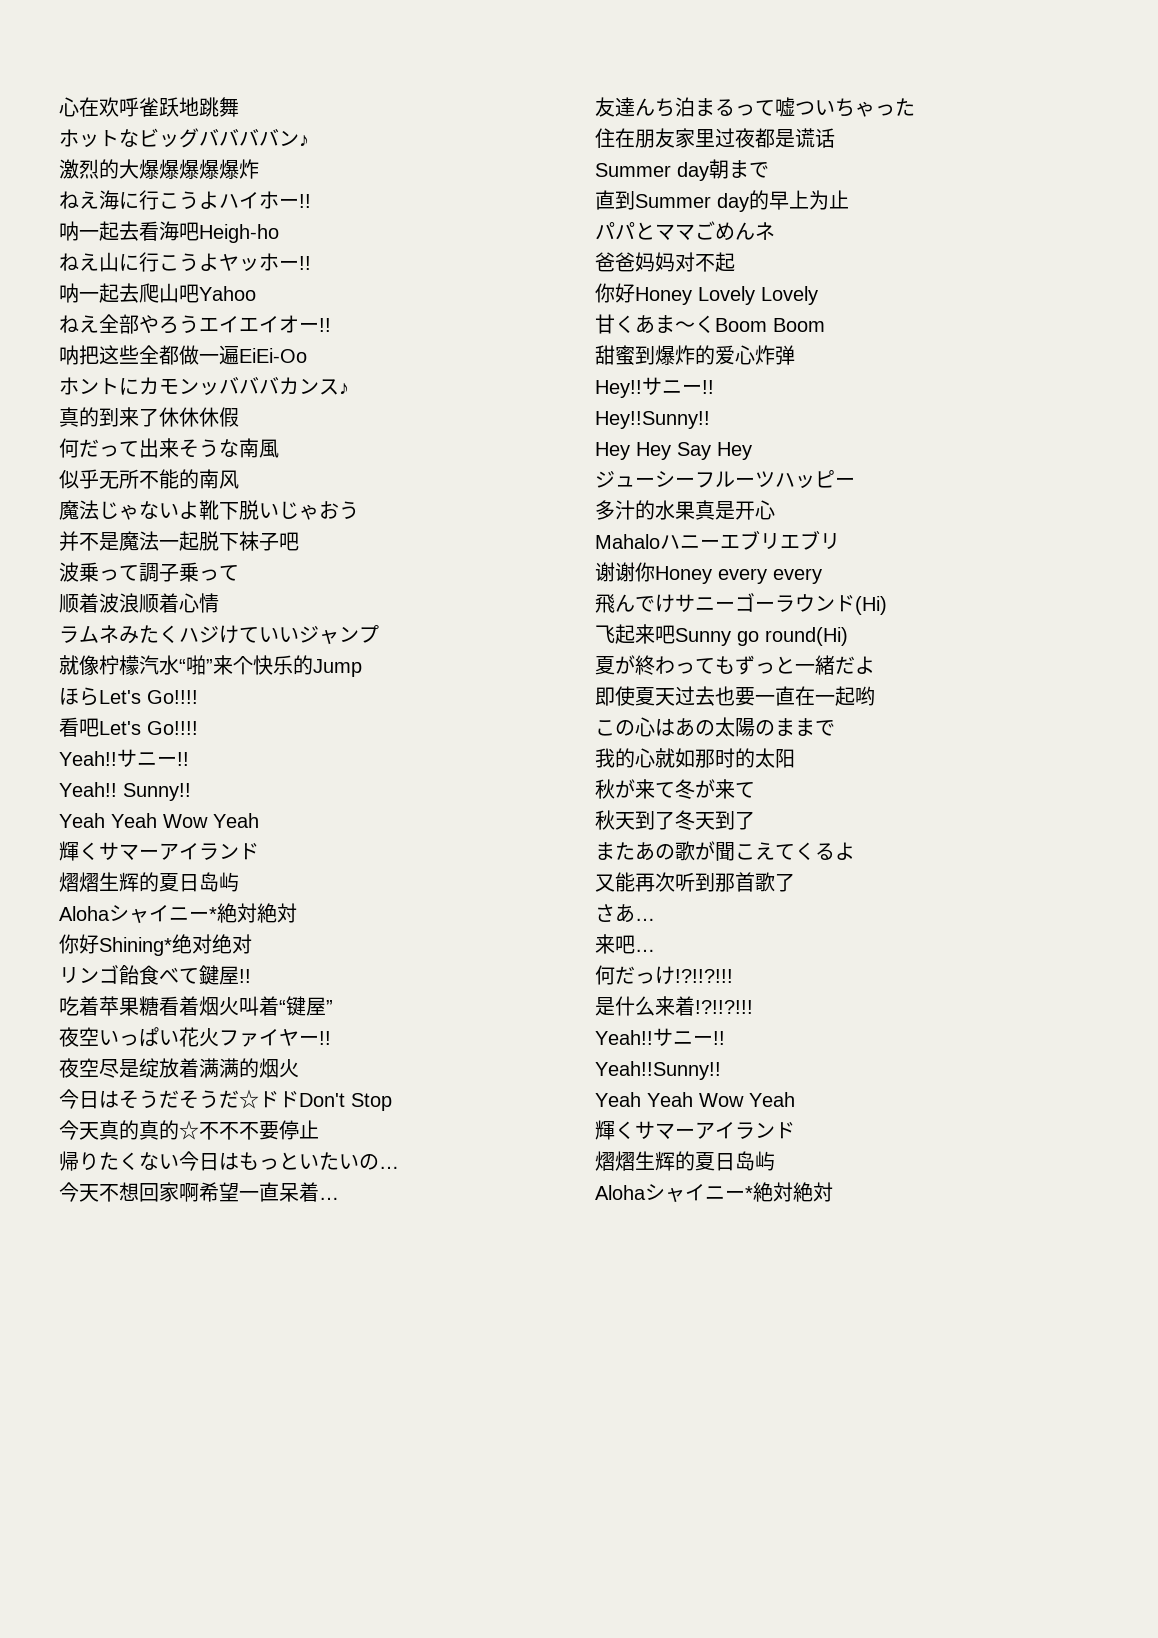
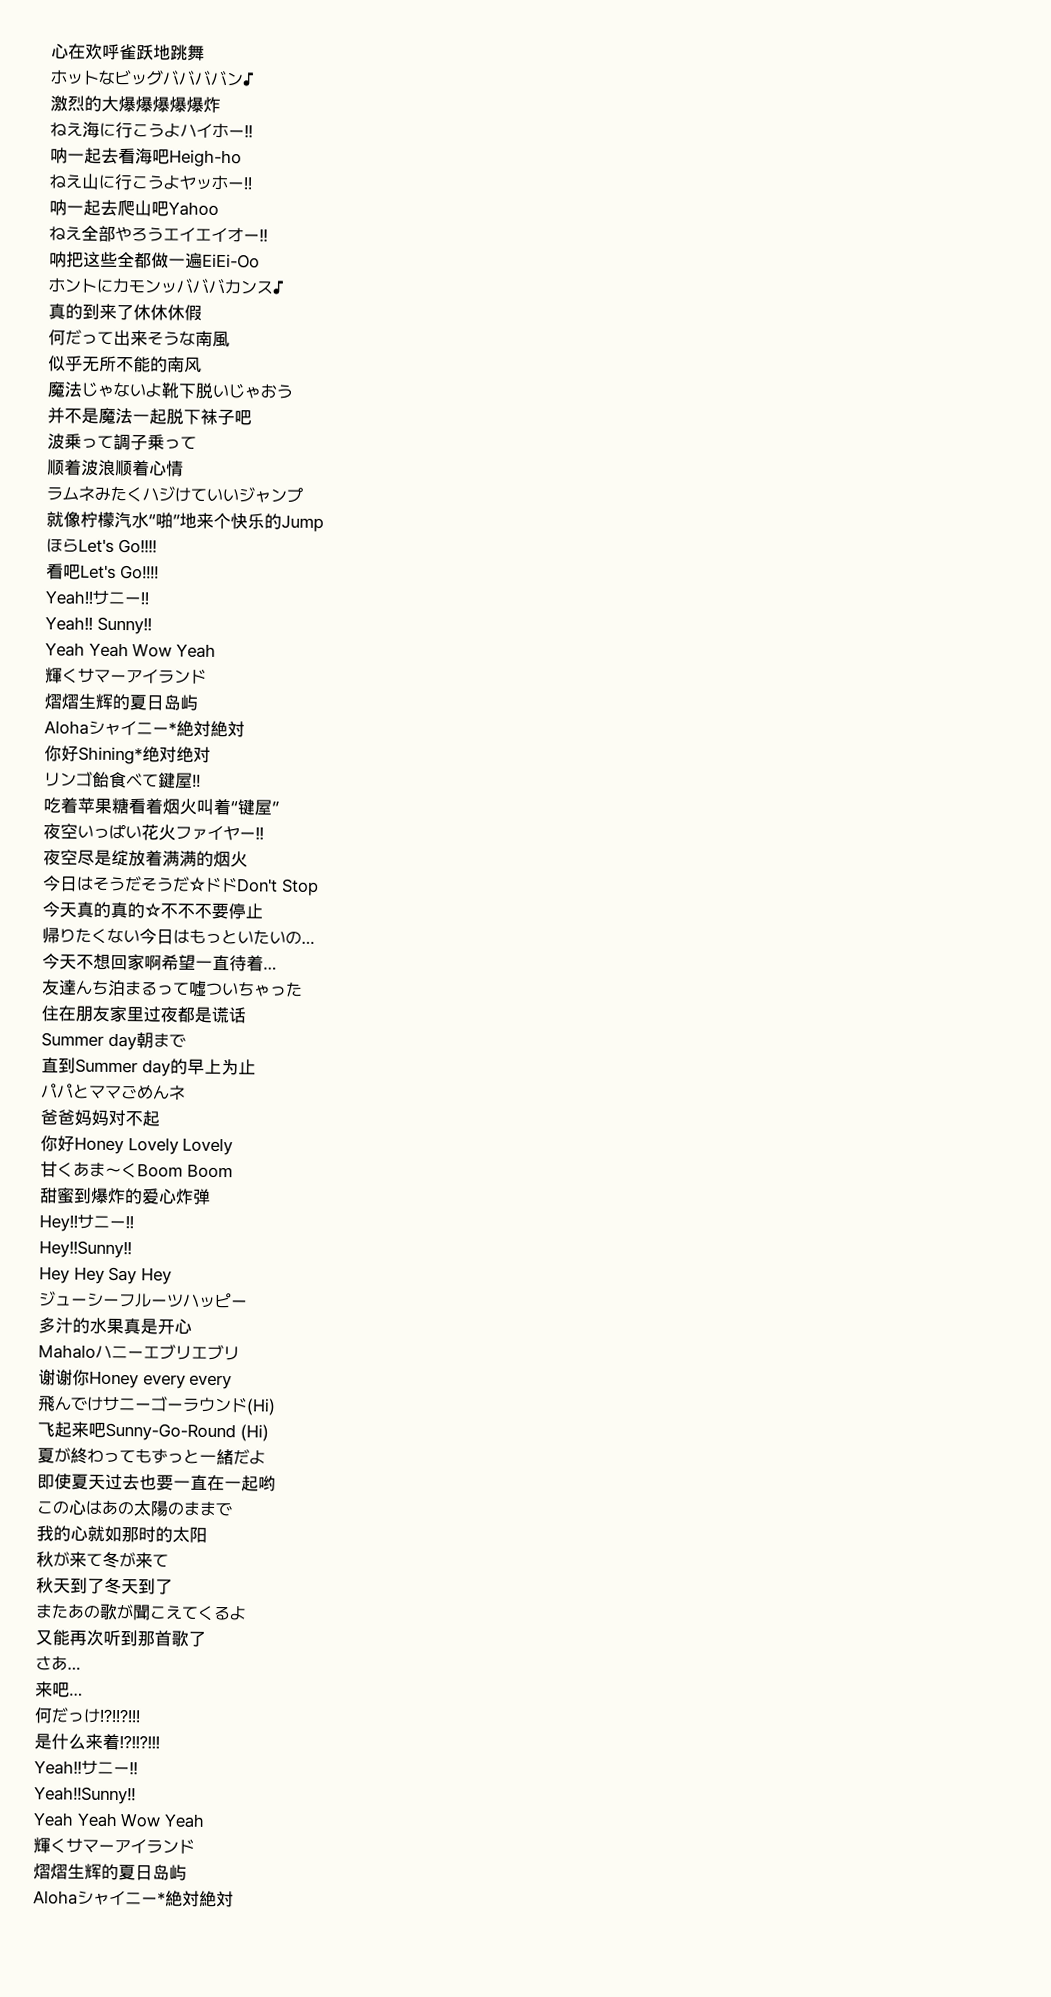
- 就像柠檬汽水“啪”来个快乐的Jump
+ 就像柠檬汽水“啪”地来个快乐的Jump
- 今天不想回家啊希望一直呆着…
+ 今天不想回家啊希望一直待着…
- 飞起来吧Sunny go round(Hi)
+ 飞起来吧Sunny-Go-Round (Hi)

